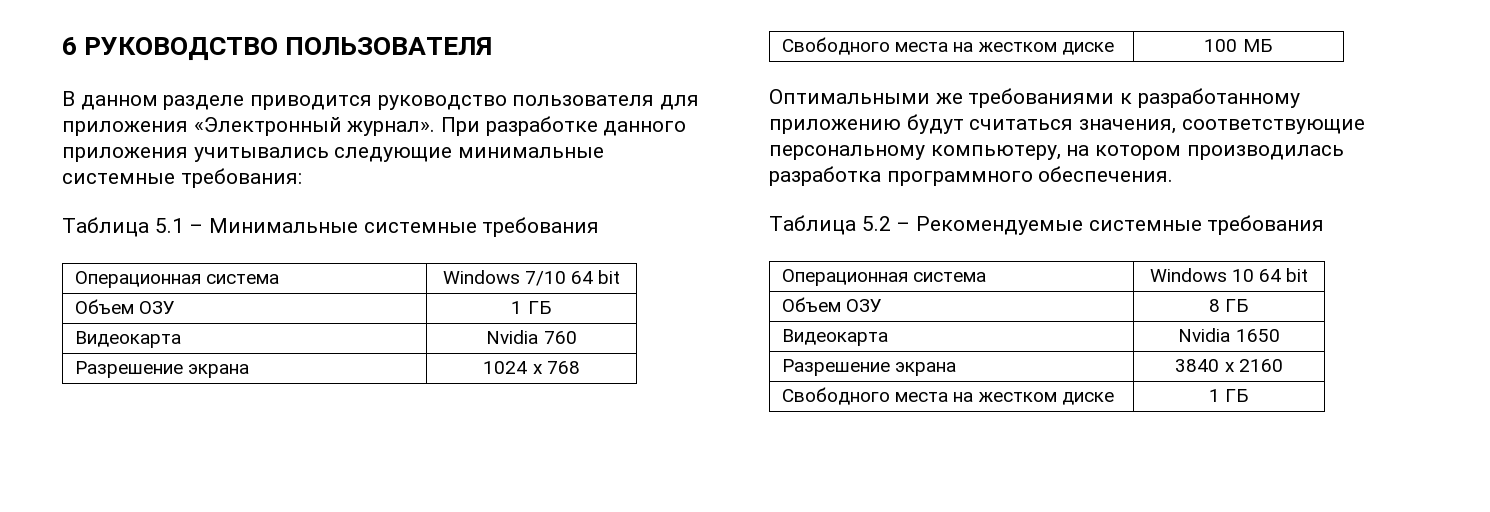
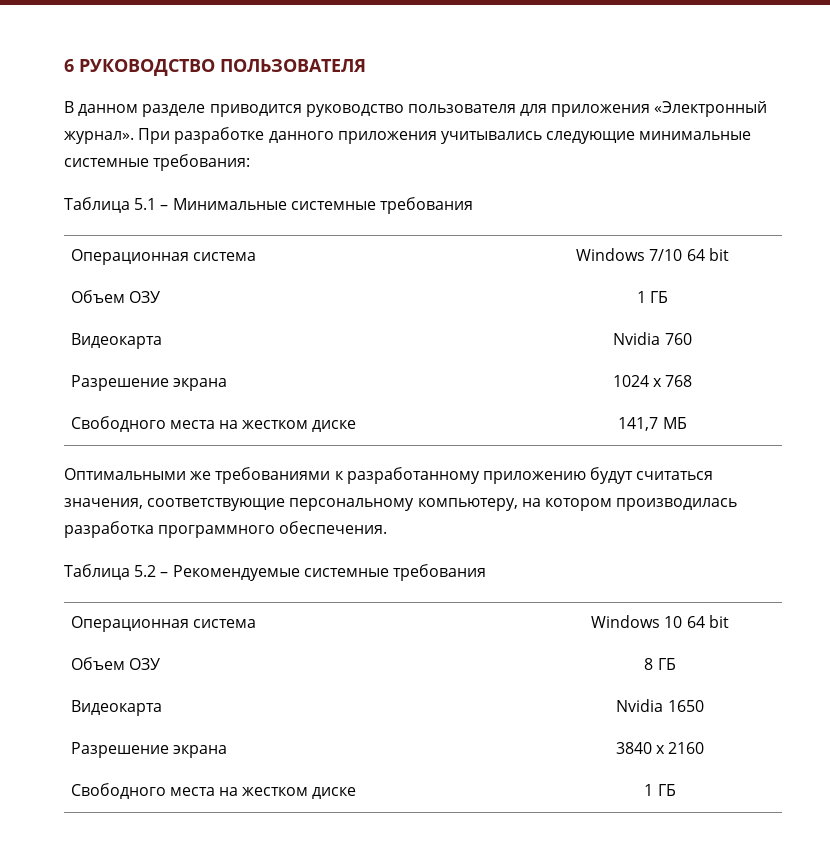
- Свободного места на жестком диске | 100 МБ
+ Свободного места на жестком диске | 141,7 МБ

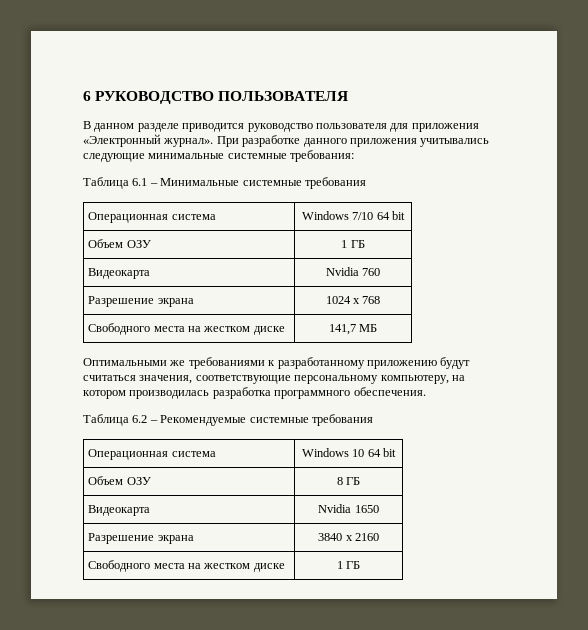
- Таблица 5.1 – Минимальные системные требования
+ Таблица 6.1 – Минимальные системные требования
- Таблица 5.2 – Рекомендуемые системные требования
+ Таблица 6.2 – Рекомендуемые системные требования

